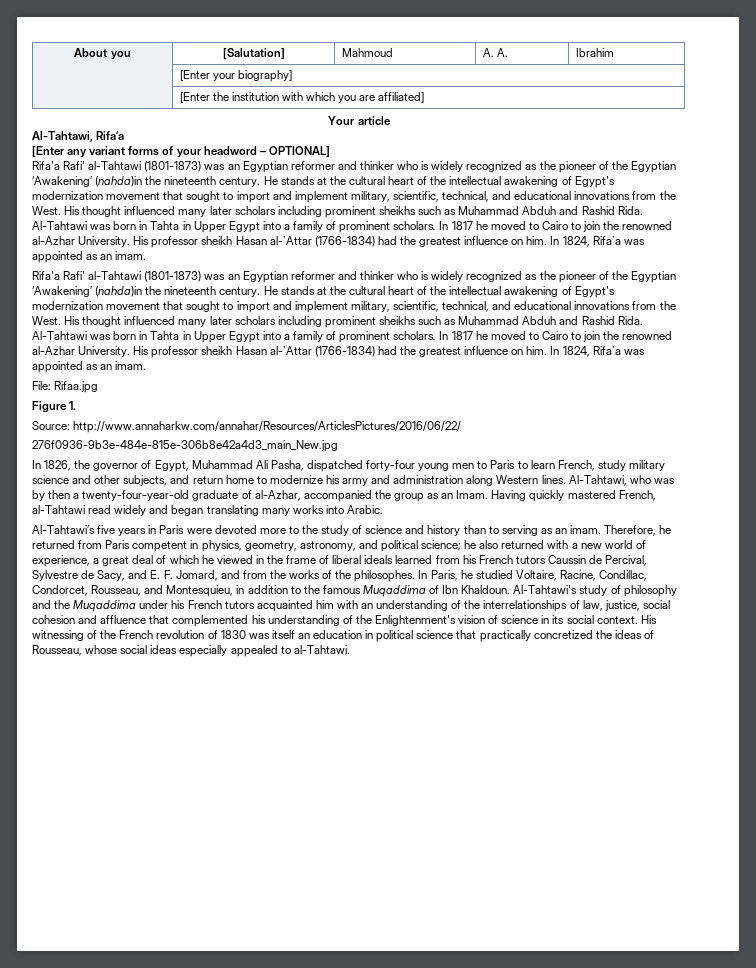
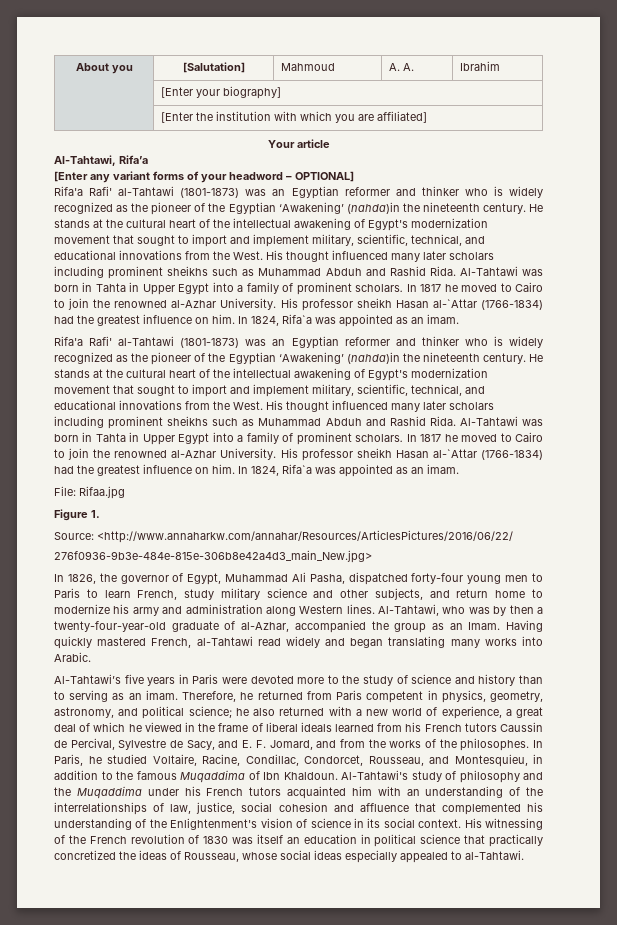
- Source: http://www.annaharkw.com/annahar/Resources/ArticlesPictures/2016/06/22/
- 276f0936-9b3e-484e-815e-306b8e42a4d3_main_New.jpg
+ Source: <http://www.annaharkw.com/annahar/Resources/ArticlesPictures/2016/06/22/
+ 276f0936-9b3e-484e-815e-306b8e42a4d3_main_New.jpg>

